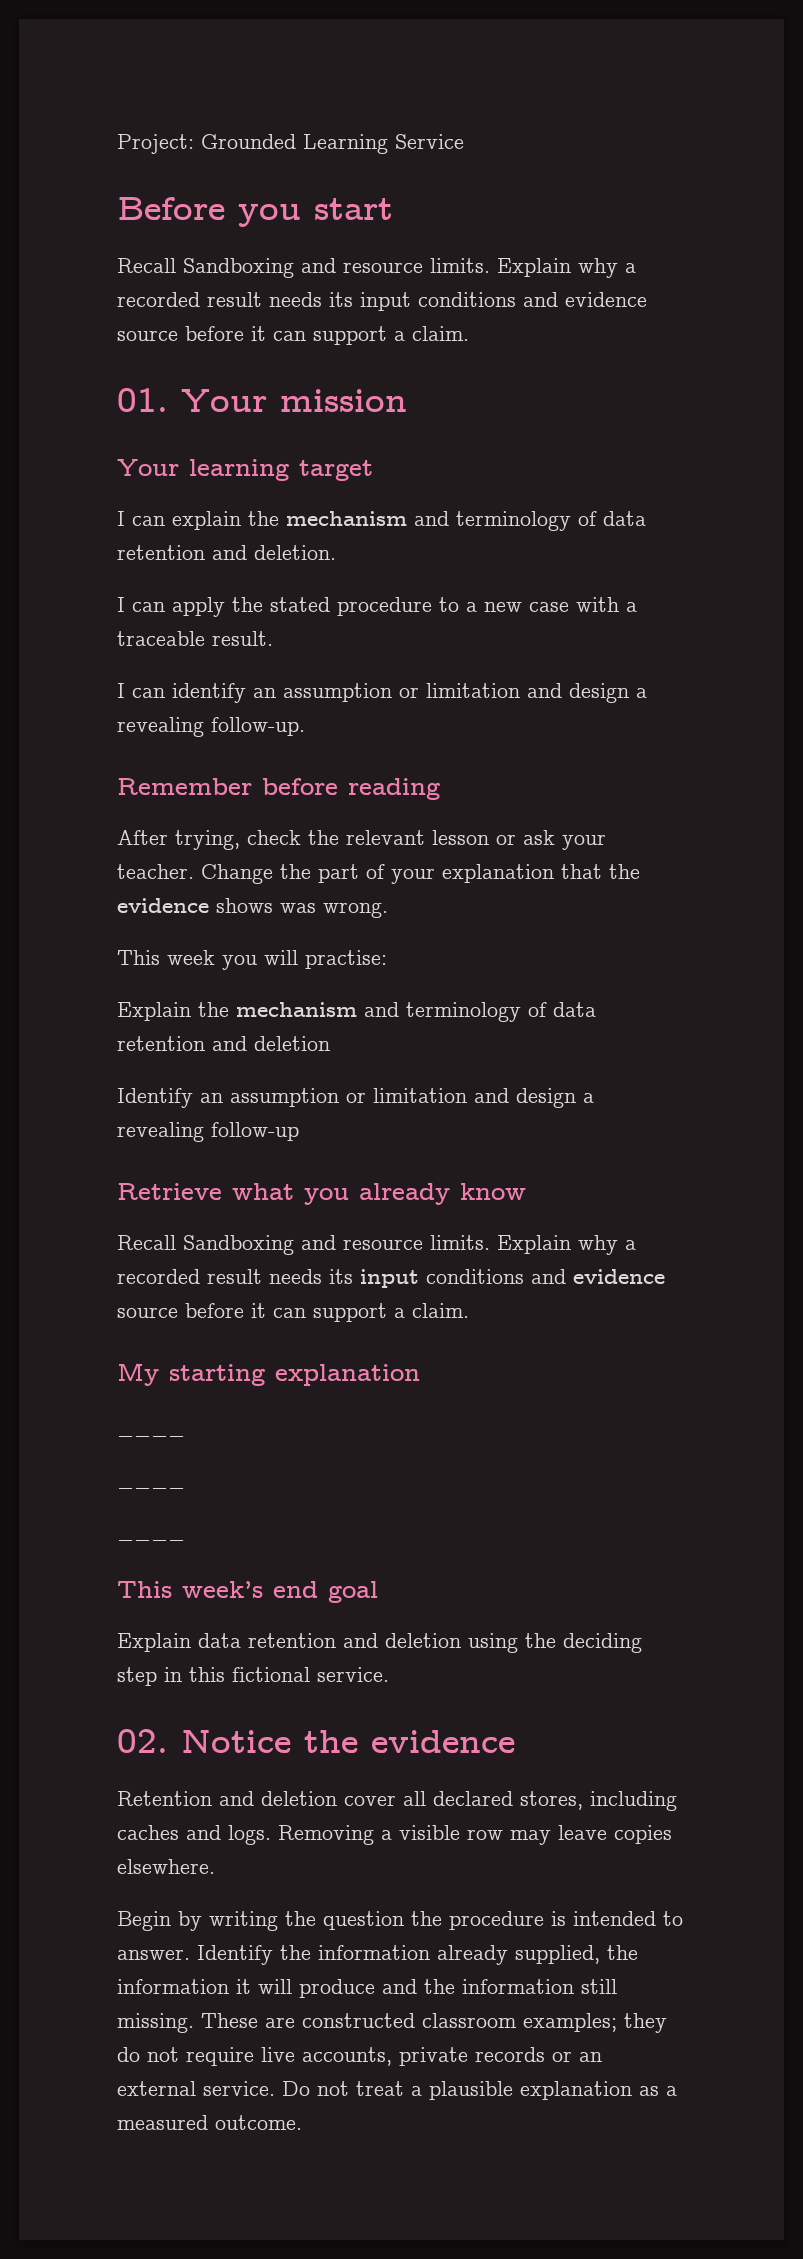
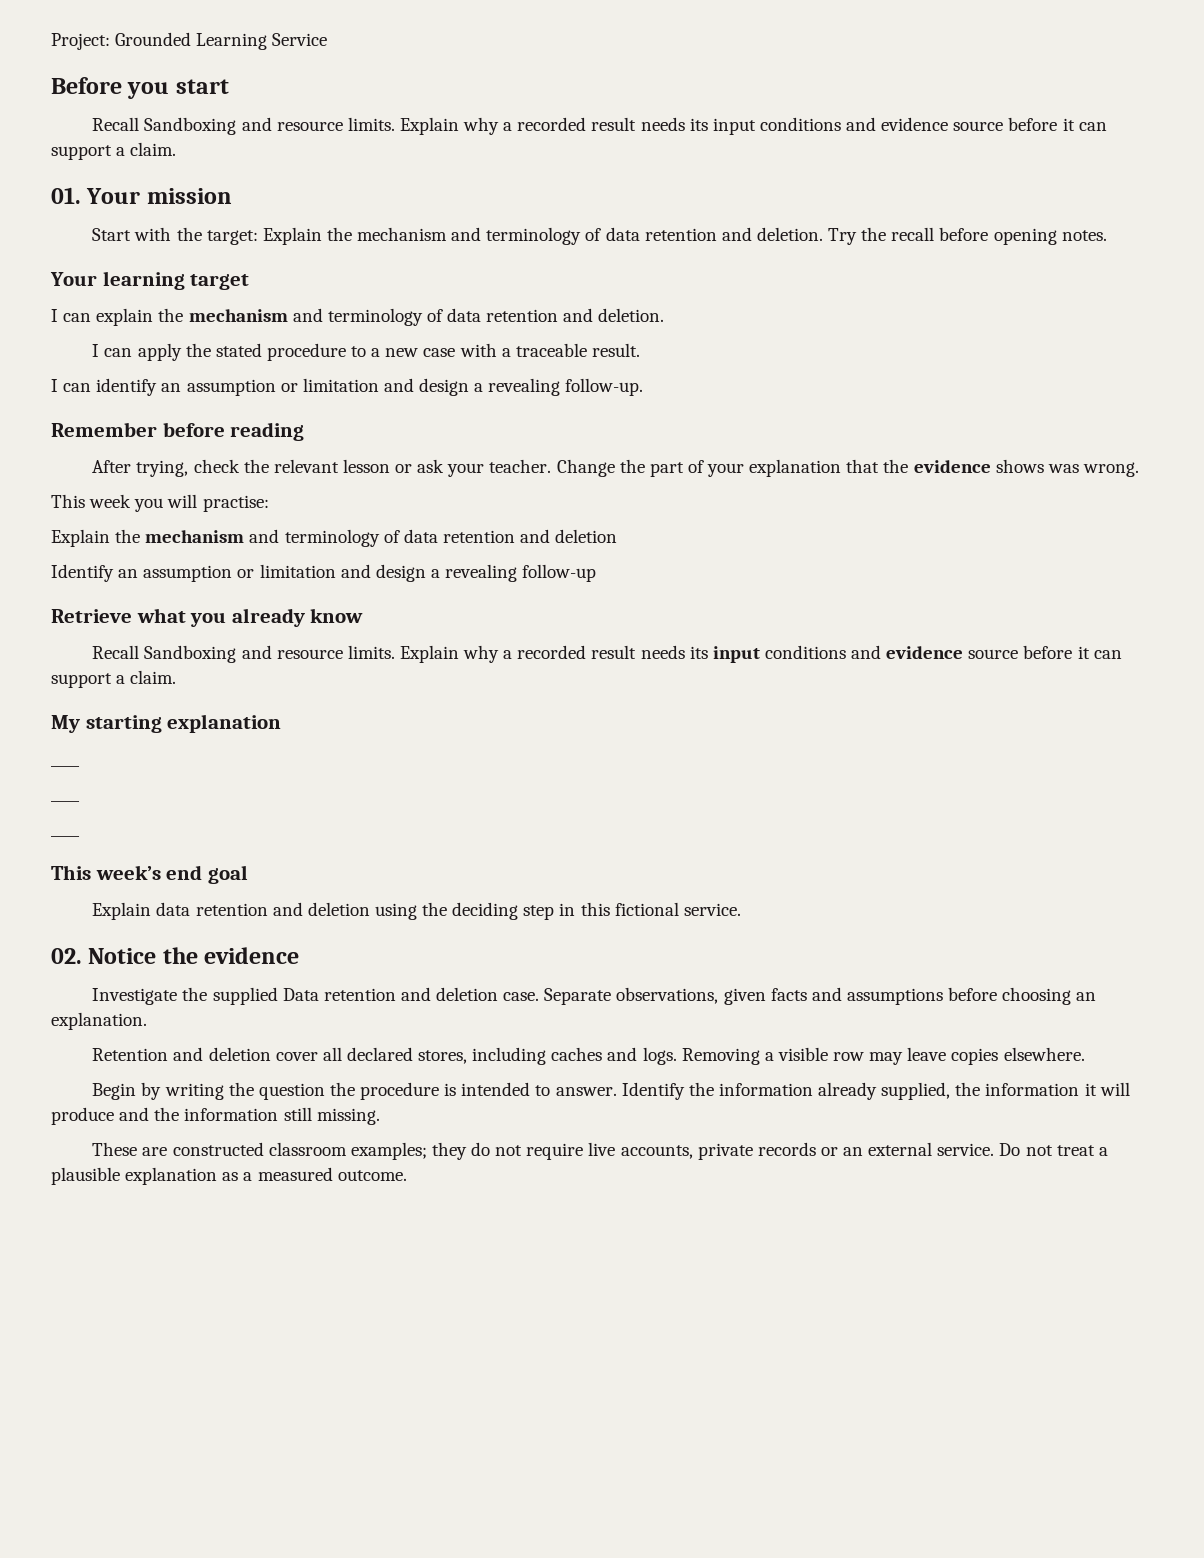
+ Start with the target: Explain the mechanism and terminology of data retention and deletion. Try the recall before opening notes.
+ Investigate the supplied Data retention and deletion case. Separate observations, given facts and assumptions before choosing an explanation.
- Identify the information already supplied, the information it will produce and the information still missing. These are constructed classroom examples; they do not require live accounts, private records or an external service.
+ Identify the information already supplied, the information it will produce and the information still missing.
+ These are constructed classroom examples; they do not require live accounts, private records or an external service.

